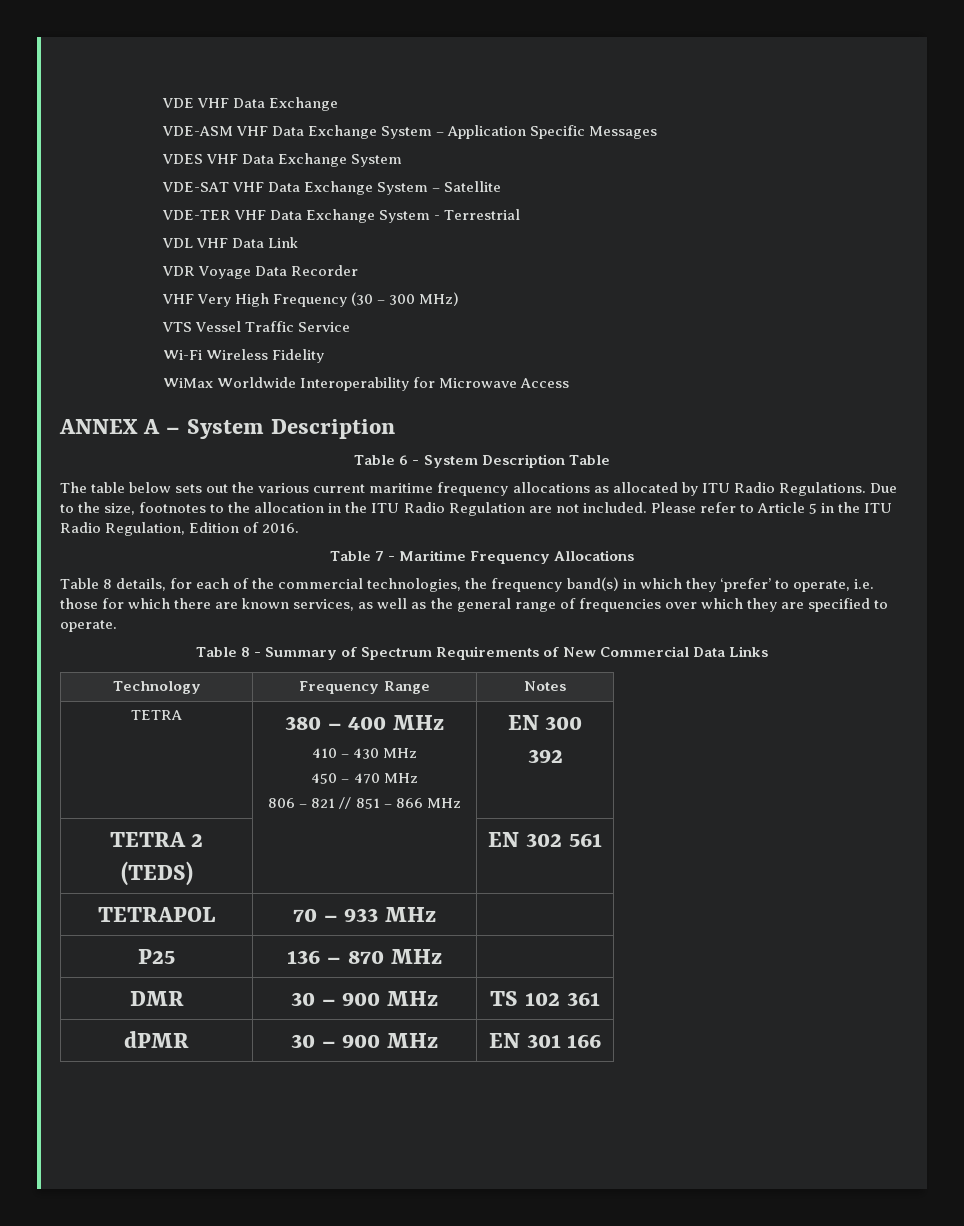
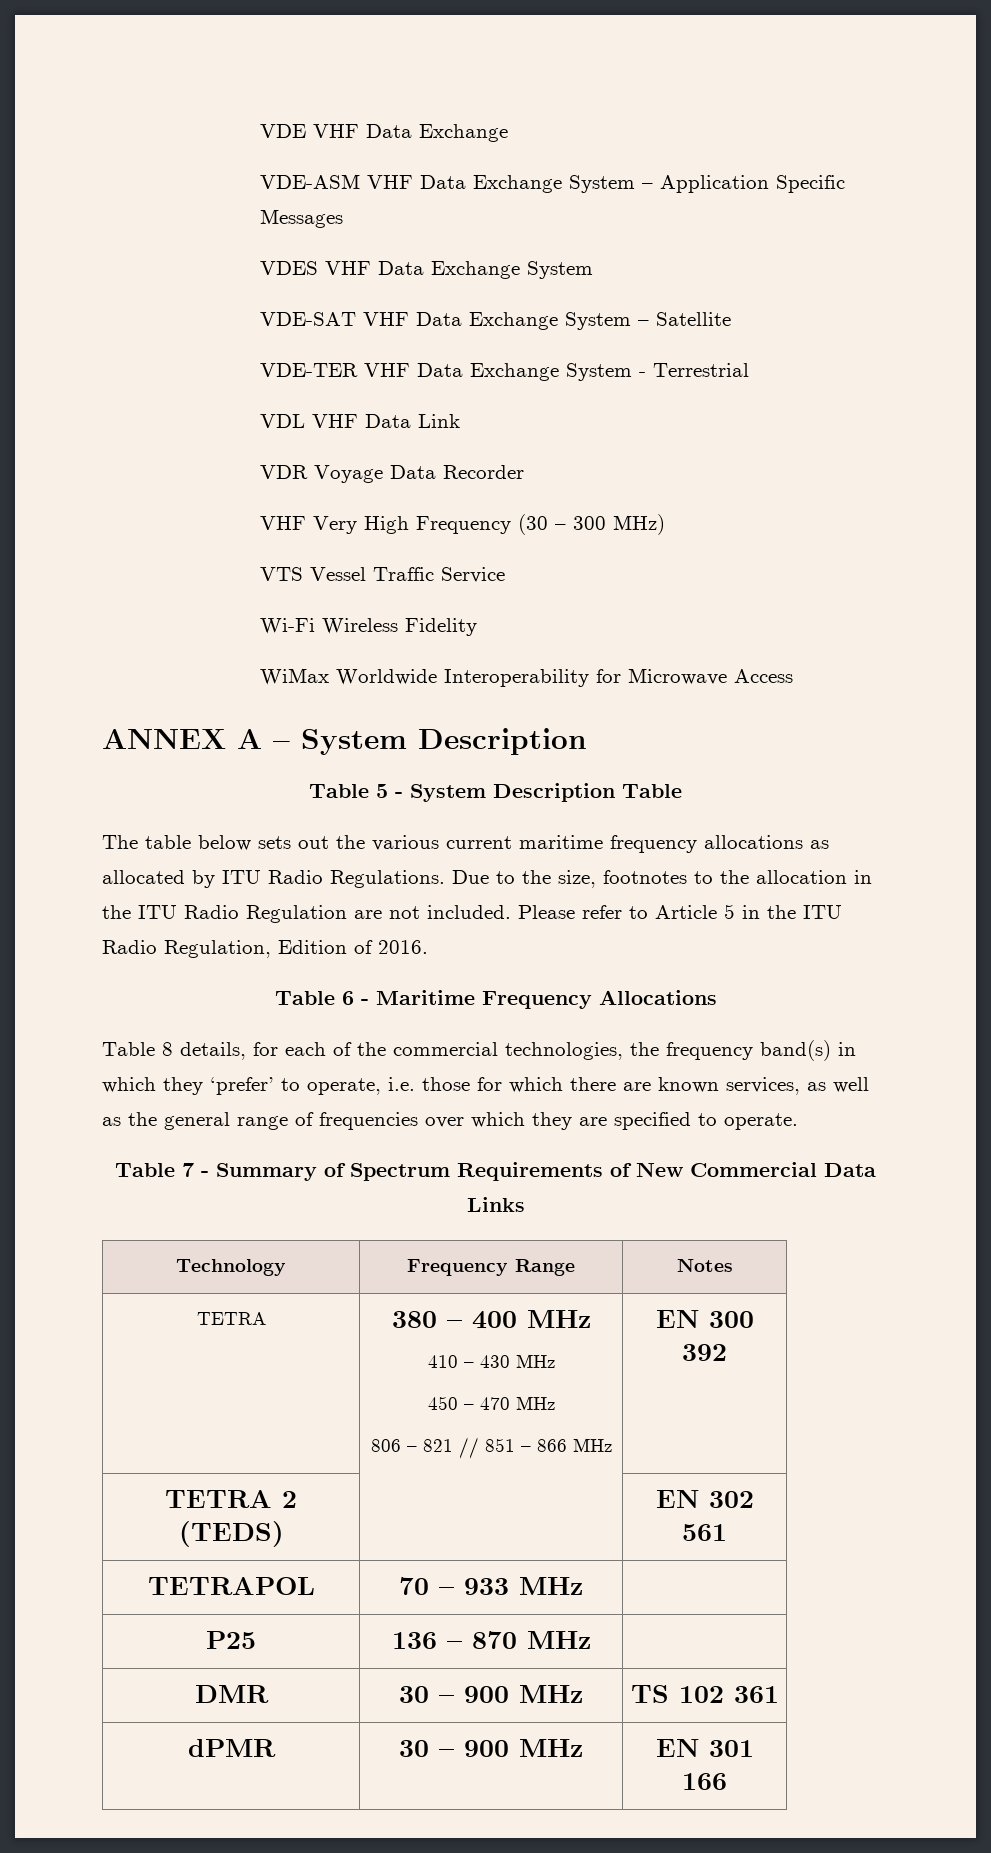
- Table 6 - System Description Table
+ Table 5 - System Description Table
- Table 7 - Maritime Frequency Allocations
+ Table 6 - Maritime Frequency Allocations
- Table 8 - Summary of Spectrum Requirements of New Commercial Data Links
+ Table 7 - Summary of Spectrum Requirements of New Commercial Data Links

